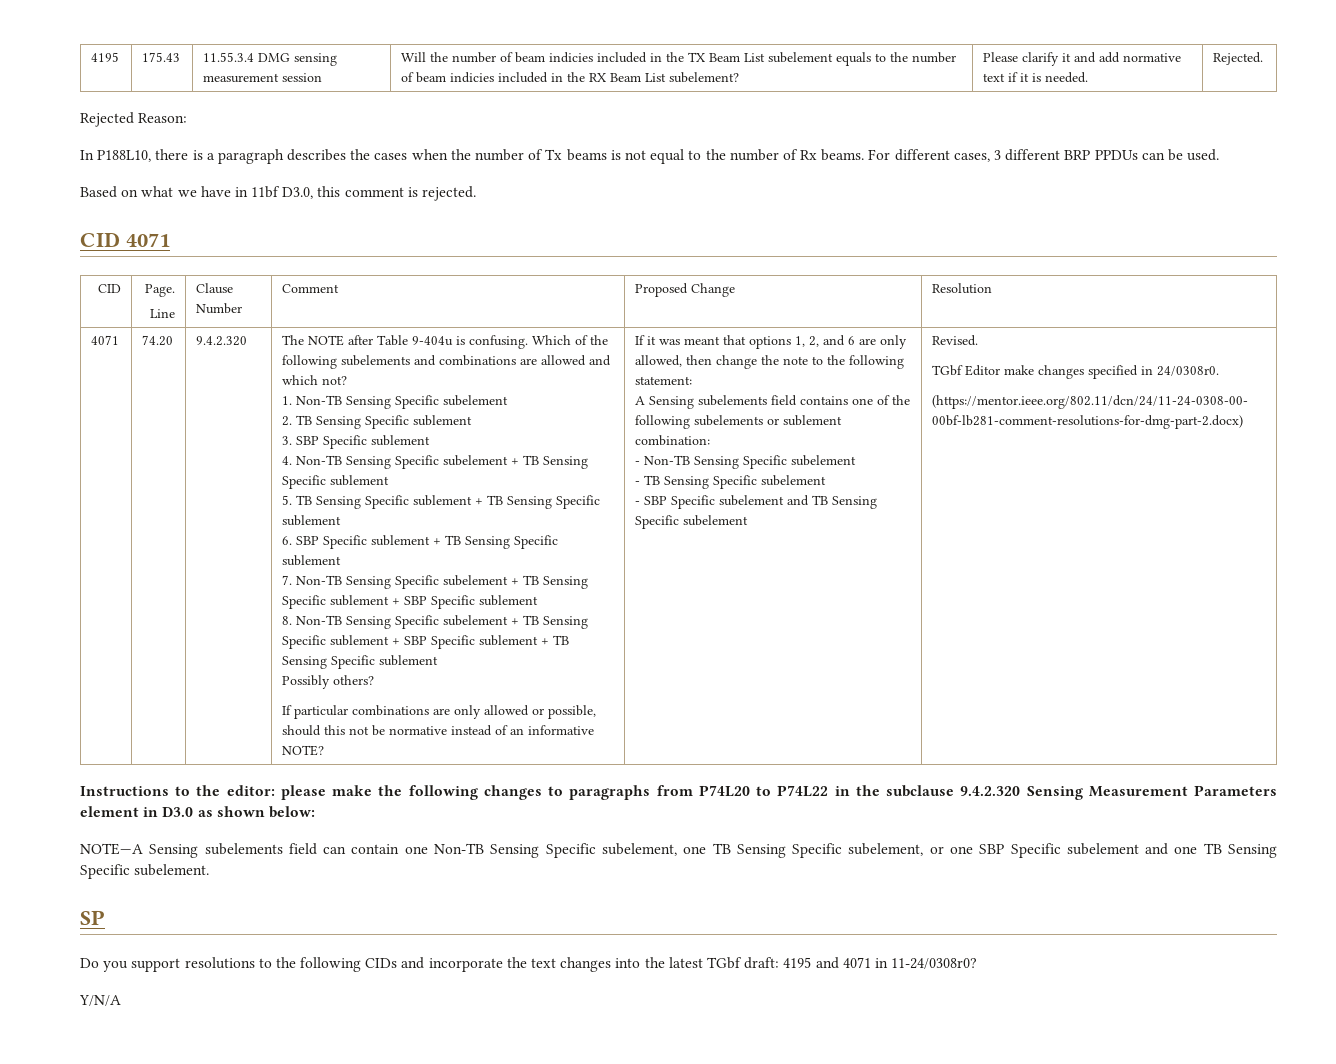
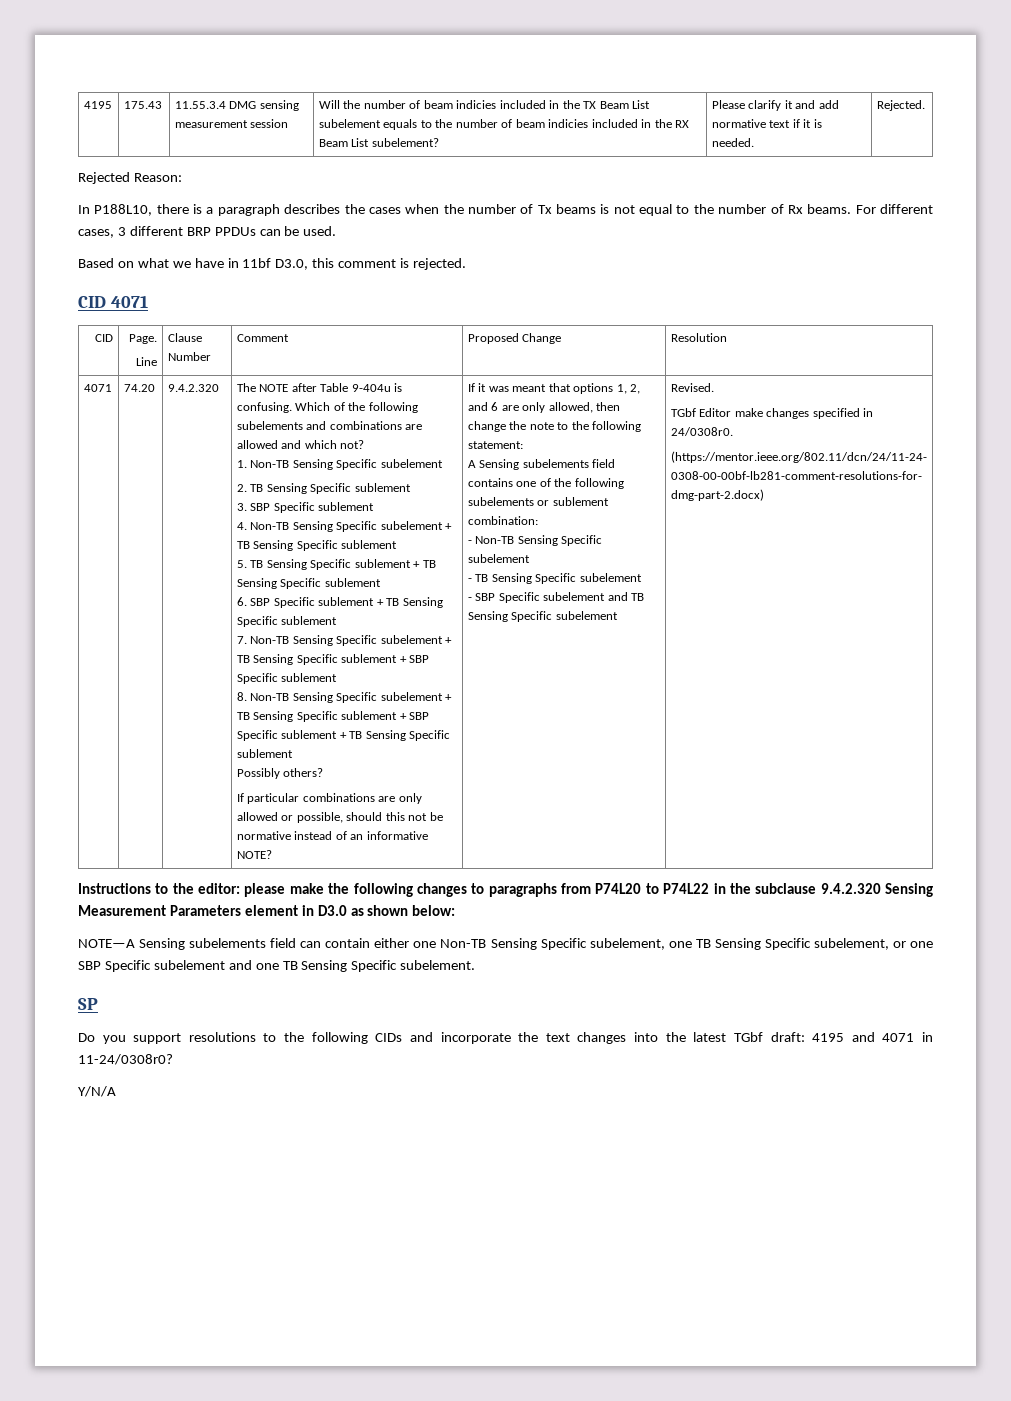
- NOTE—A Sensing subelements field can contain one Non-TB Sensing Specific subelement, one TB Sensing Specific subelement, or one SBP Specific subelement and one TB Sensing Specific subelement.
+ NOTE—A Sensing subelements field can contain either one Non-TB Sensing Specific subelement, one TB Sensing Specific subelement, or one SBP Specific subelement and one TB Sensing Specific subelement.

